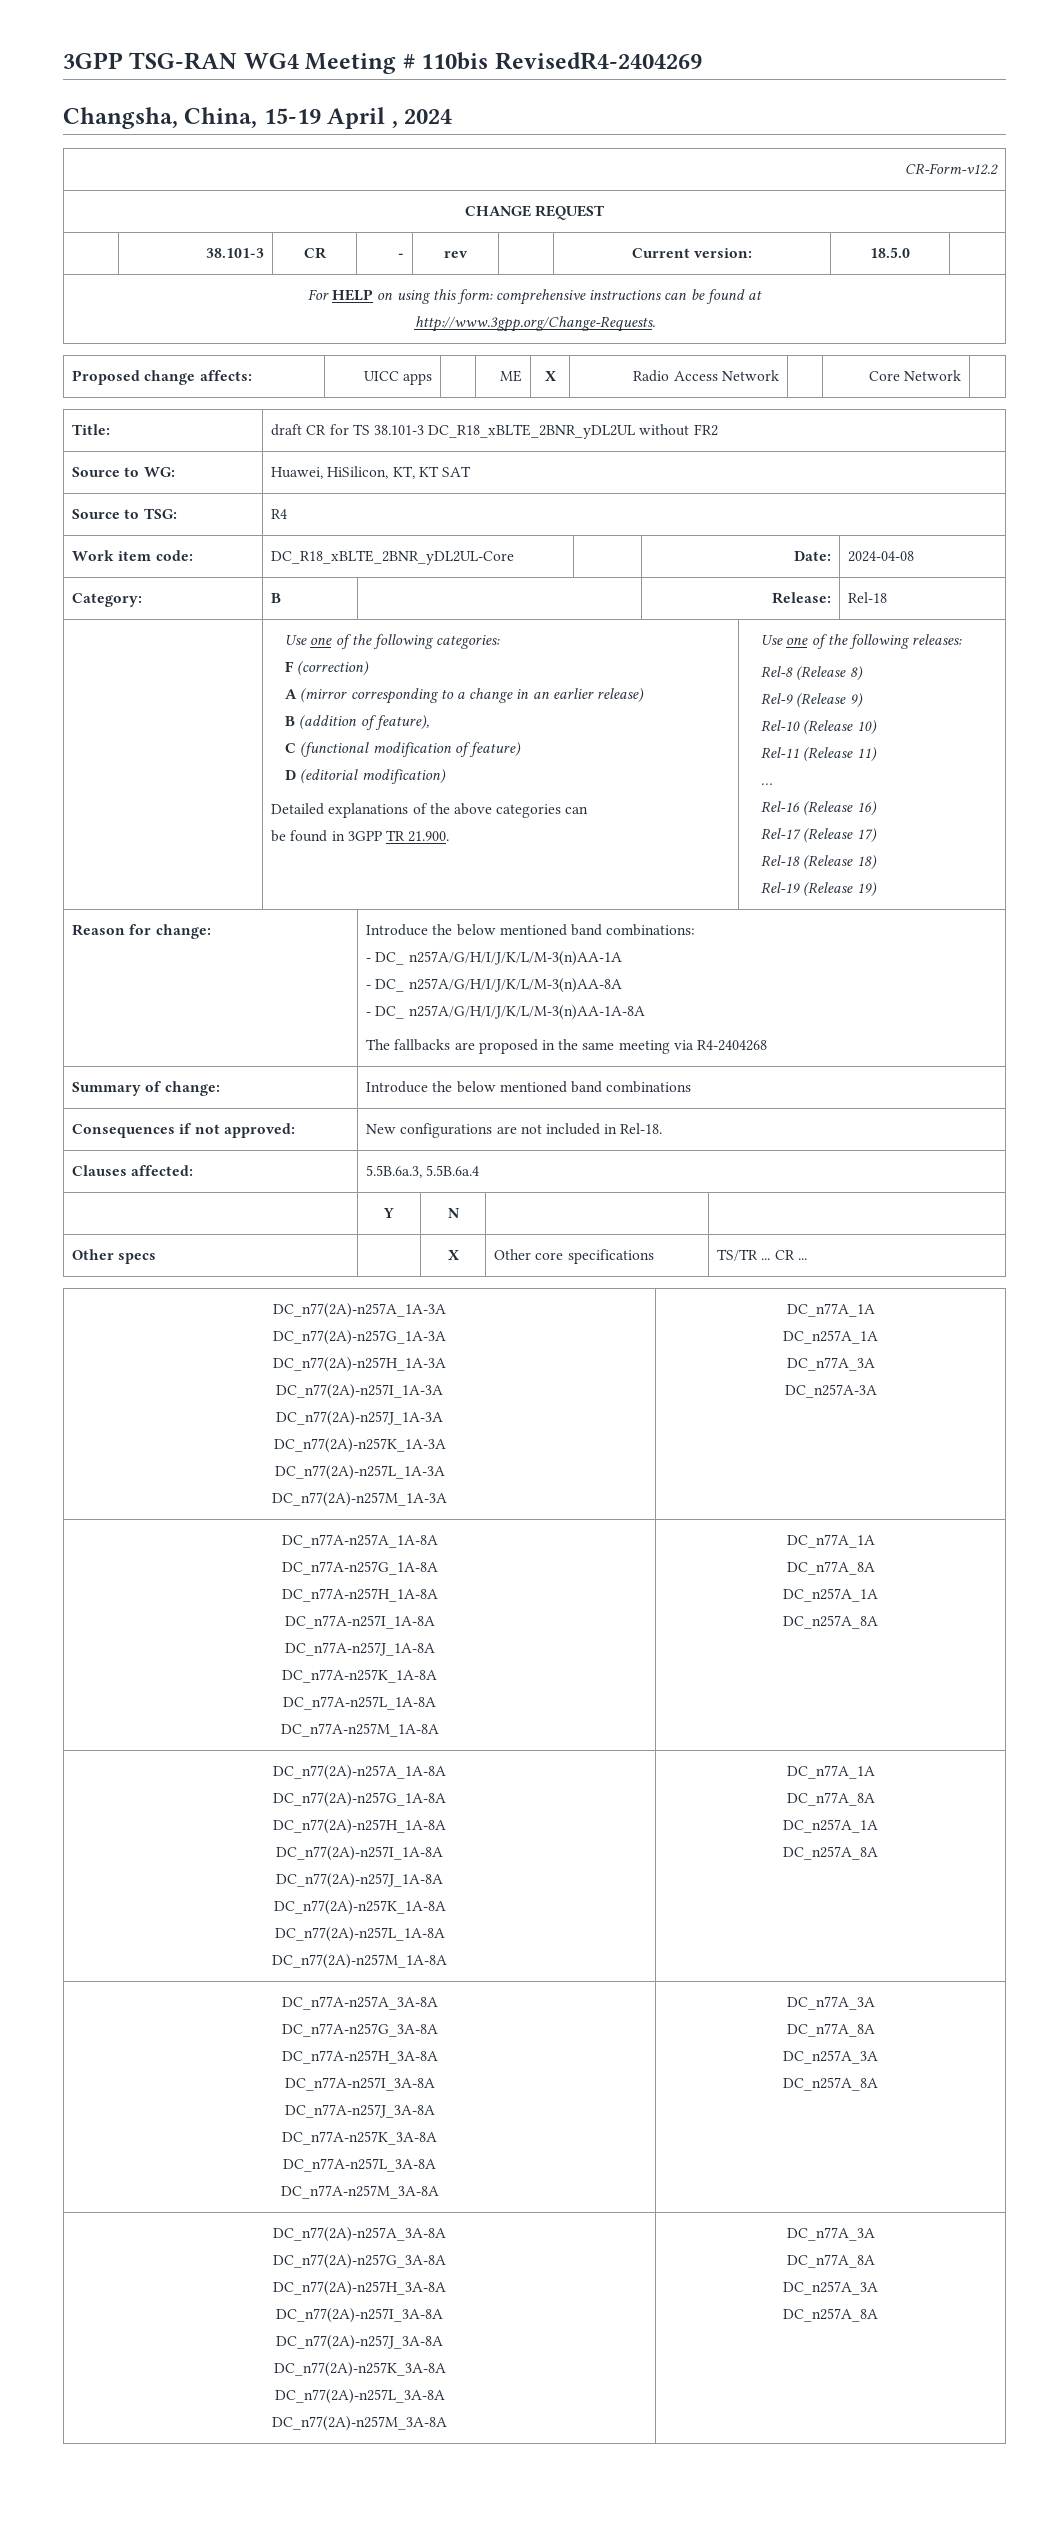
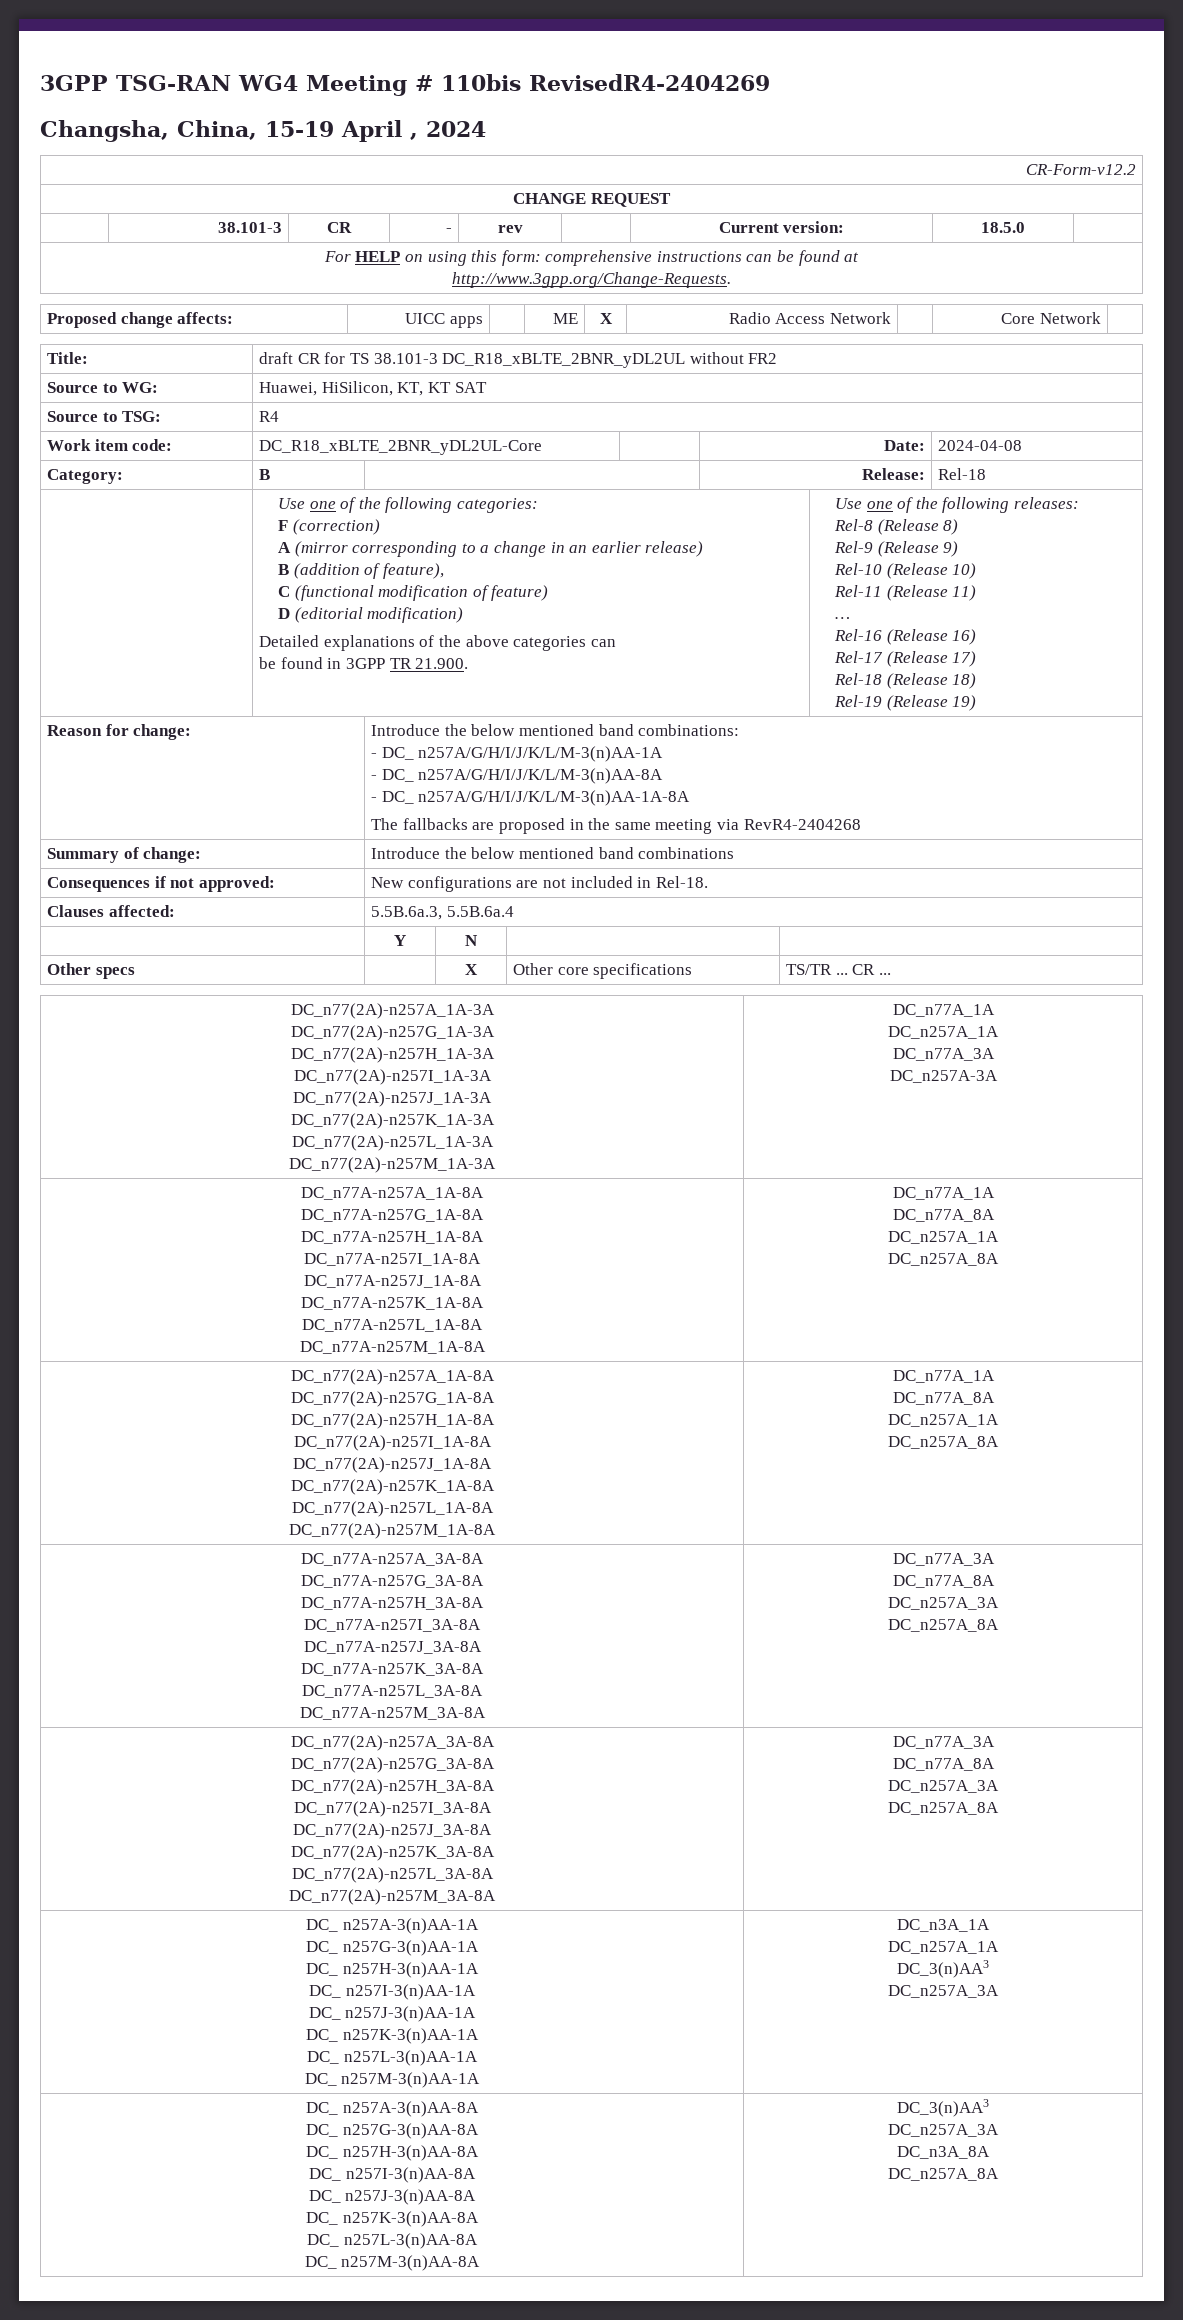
  Reason for change: | Introduce the below mentioned band combinations:
  - DC_ n257A/G/H/I/J/K/L/M-3(n)AA-1A
  - DC_ n257A/G/H/I/J/K/L/M-3(n)AA-8A
  - DC_ n257A/G/H/I/J/K/L/M-3(n)AA-1A-8A
- The fallbacks are proposed in the same meeting via R4-2404268
+ The fallbacks are proposed in the same meeting via RevR4-2404268
+ DC_ n257A-3(n)AA-1A
+ DC_ n257G-3(n)AA-1A
+ DC_ n257H-3(n)AA-1A
+ DC_ n257I-3(n)AA-1A
+ DC_ n257J-3(n)AA-1A
+ DC_ n257K-3(n)AA-1A
+ DC_ n257L-3(n)AA-1A
+ DC_ n257M-3(n)AA-1A | DC_n3A_1A
+ DC_n257A_1A
+ DC_3(n)AA3
+ DC_n257A_3A
+ DC_ n257A-3(n)AA-8A
+ DC_ n257G-3(n)AA-8A
+ DC_ n257H-3(n)AA-8A
+ DC_ n257I-3(n)AA-8A
+ DC_ n257J-3(n)AA-8A
+ DC_ n257K-3(n)AA-8A
+ DC_ n257L-3(n)AA-8A
+ DC_ n257M-3(n)AA-8A | DC_3(n)AA3
+ DC_n257A_3A
+ DC_n3A_8A
+ DC_n257A_8A

